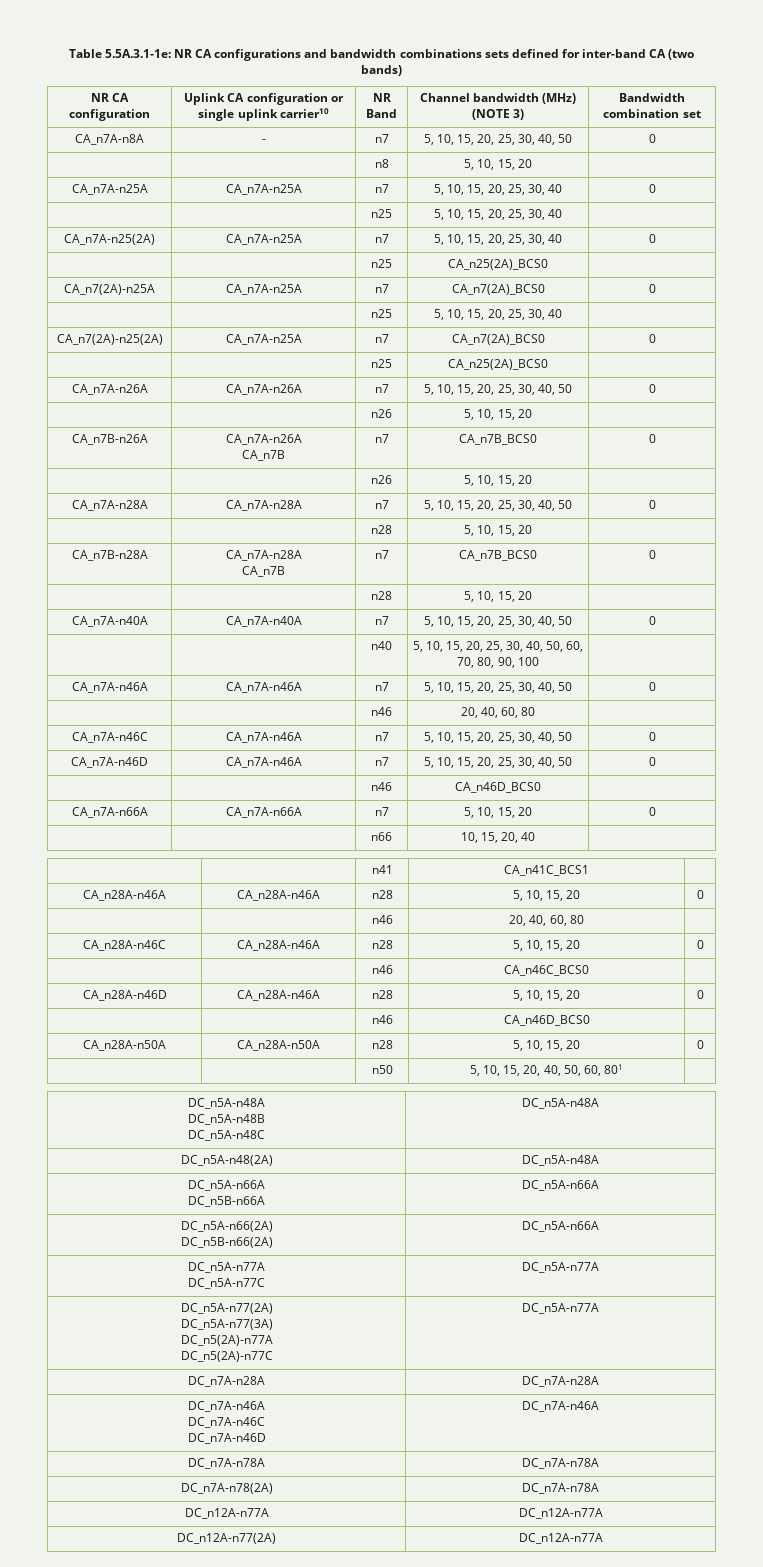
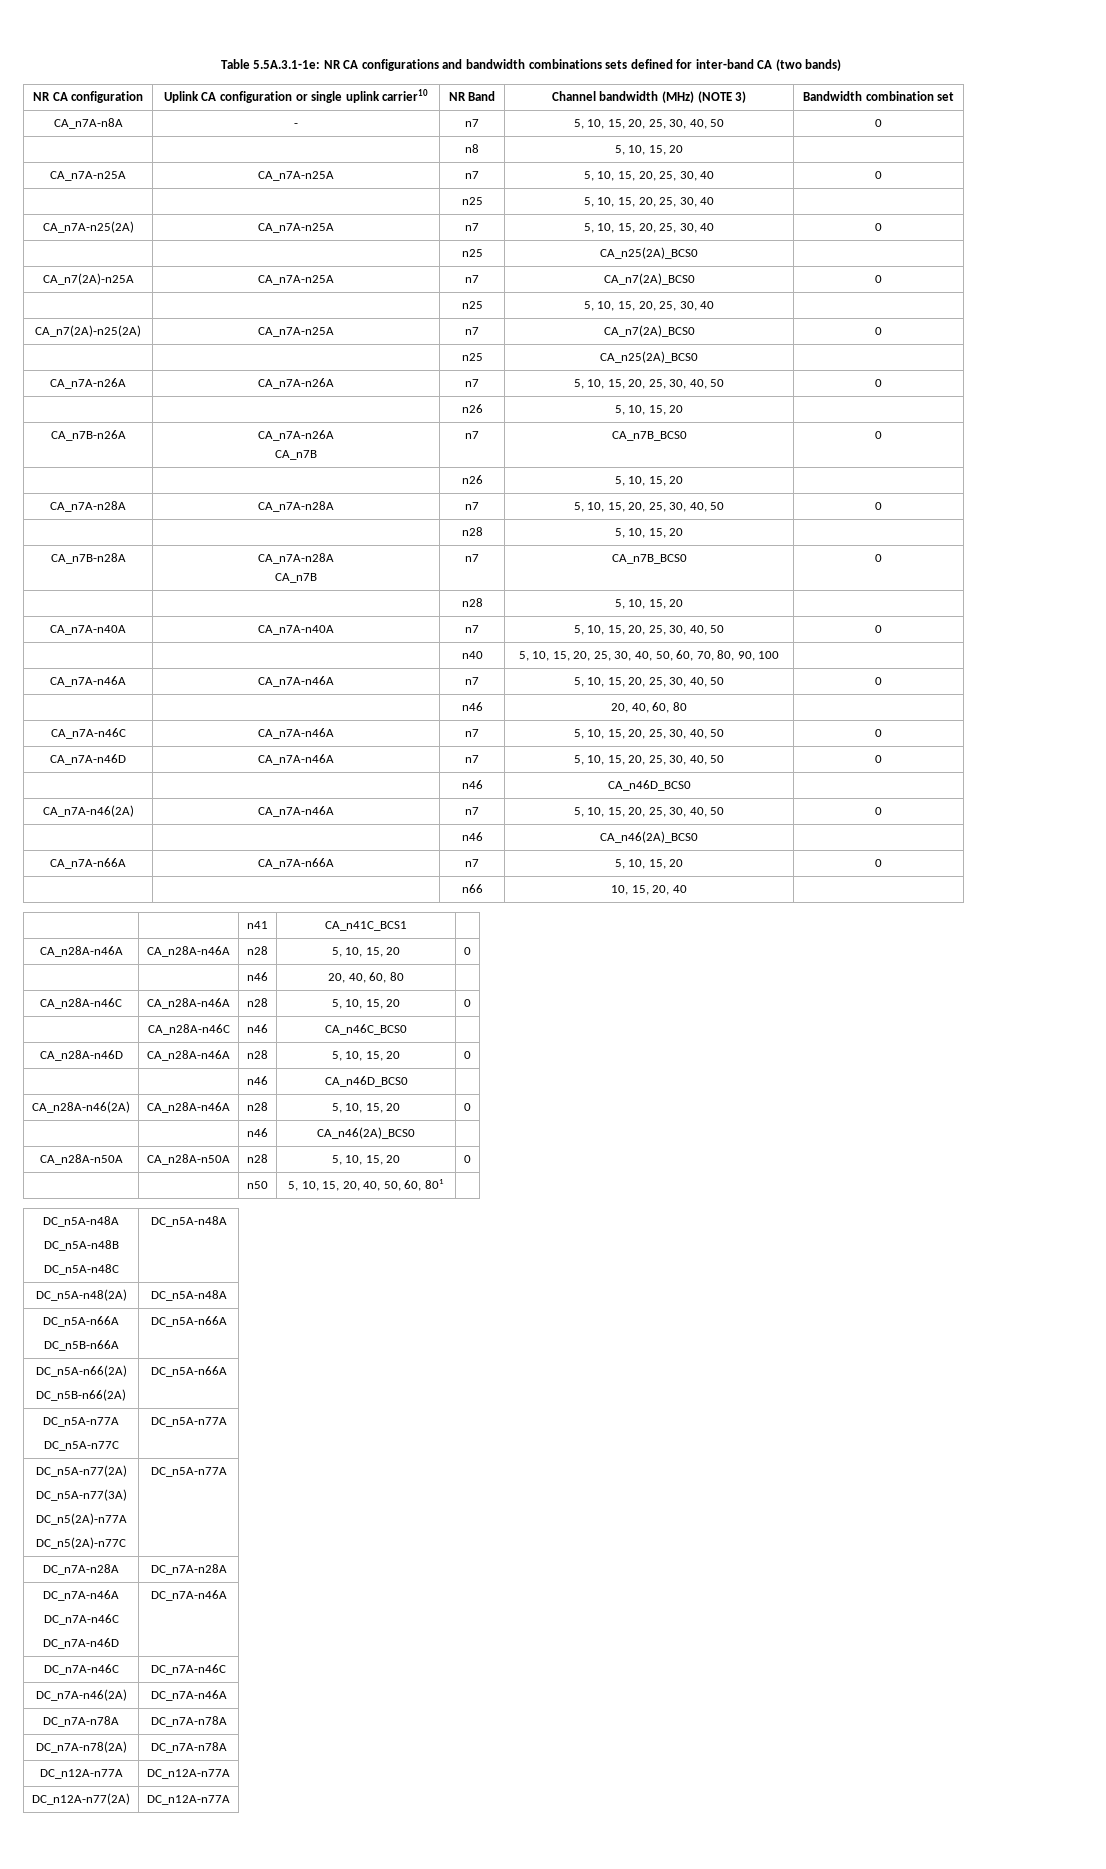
+ CA_n7A-n46(2A) | CA_n7A-n46A | n7 | 5, 10, 15, 20, 25, 30, 40, 50 | 0
+ | | n46 | CA_n46(2A)_BCS0 |
- | | n46 | CA_n46C_BCS0 |
+ | CA_n28A-n46C | n46 | CA_n46C_BCS0 |
+ CA_n28A-n46(2A) | CA_n28A-n46A | n28 | 5, 10, 15, 20 | 0
+ | | n46 | CA_n46(2A)_BCS0 |
+ DC_n7A-n46C | DC_n7A-n46C
+ DC_n7A-n46(2A) | DC_n7A-n46A

